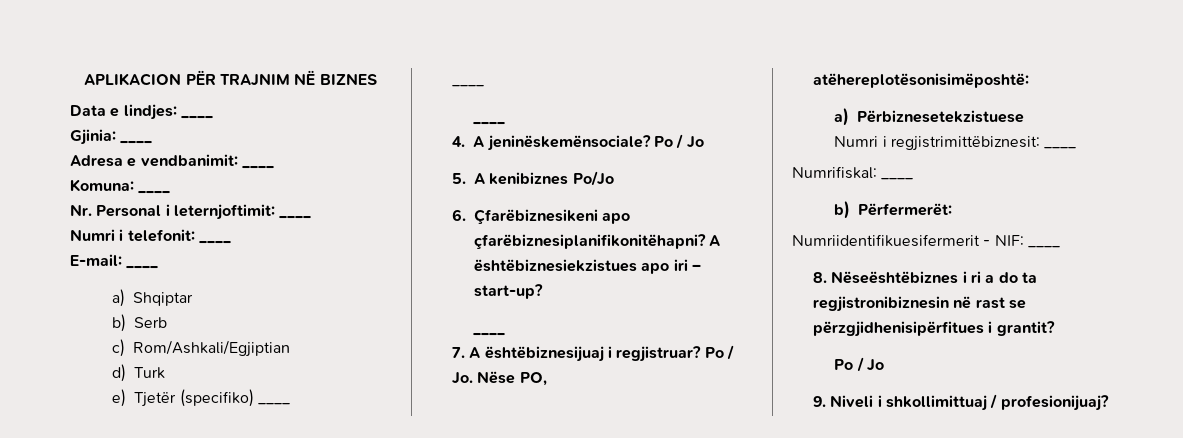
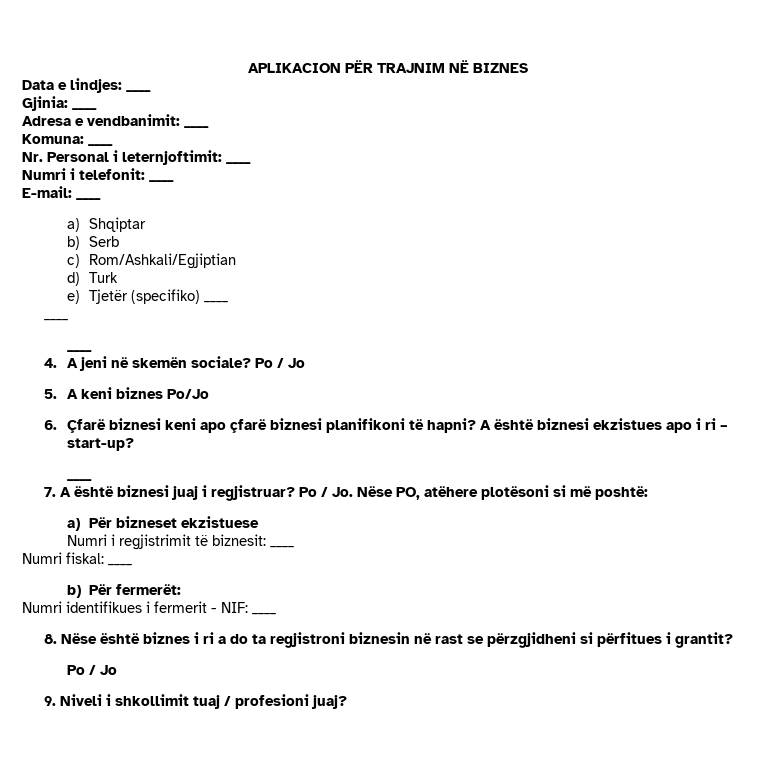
- 4. A jeninëskemënsociale?
+ 4. A jeni në skemën sociale?
- 5. A kenibiznes Po/Jo
+ 5. A keni biznes Po/Jo
- 6. Çfarëbiznesikeni apo çfarëbiznesiplanifikonitëhapni? A ështëbiznesiekzistues apo iri – start-up?
+ 6. Çfarë biznesi keni apo çfarë biznesi planifikoni të hapni? A është biznesi ekzistues apo i ri – start-up?
- 7. A ështëbiznesijuaj i regjistruar?
+ 7. A është biznesi juaj i regjistruar?
- Po / Jo. Nëse PO, atëhereplotësonisimëposhtë:
- a) Përbiznesetekzistuese
- Numri i regjistrimittëbiznesit: ____
- Numrifiskal: ____
+ Po / Jo. Nëse PO, atëhere plotësoni si më poshtë:
+ a) Për bizneset ekzistuese
+ Numri i regjistrimit të biznesit: ____
+ Numri fiskal: ____
- b) Përfermerët:
- Numriidentifikuesifermerit - NIF: ____
+ b) Për fermerët:
+ Numri identifikues i fermerit - NIF: ____
- 8. Nëseështëbiznes i ri a do ta regjistronibiznesin në rast se përzgjidhenisipërfitues i grantit?
+ 8. Nëse është biznes i ri a do ta regjistroni biznesin në rast se përzgjidheni si përfitues i grantit?
- 9. Niveli i shkollimittuaj / profesionijuaj?
+ 9. Niveli i shkollimit tuaj / profesioni juaj?

